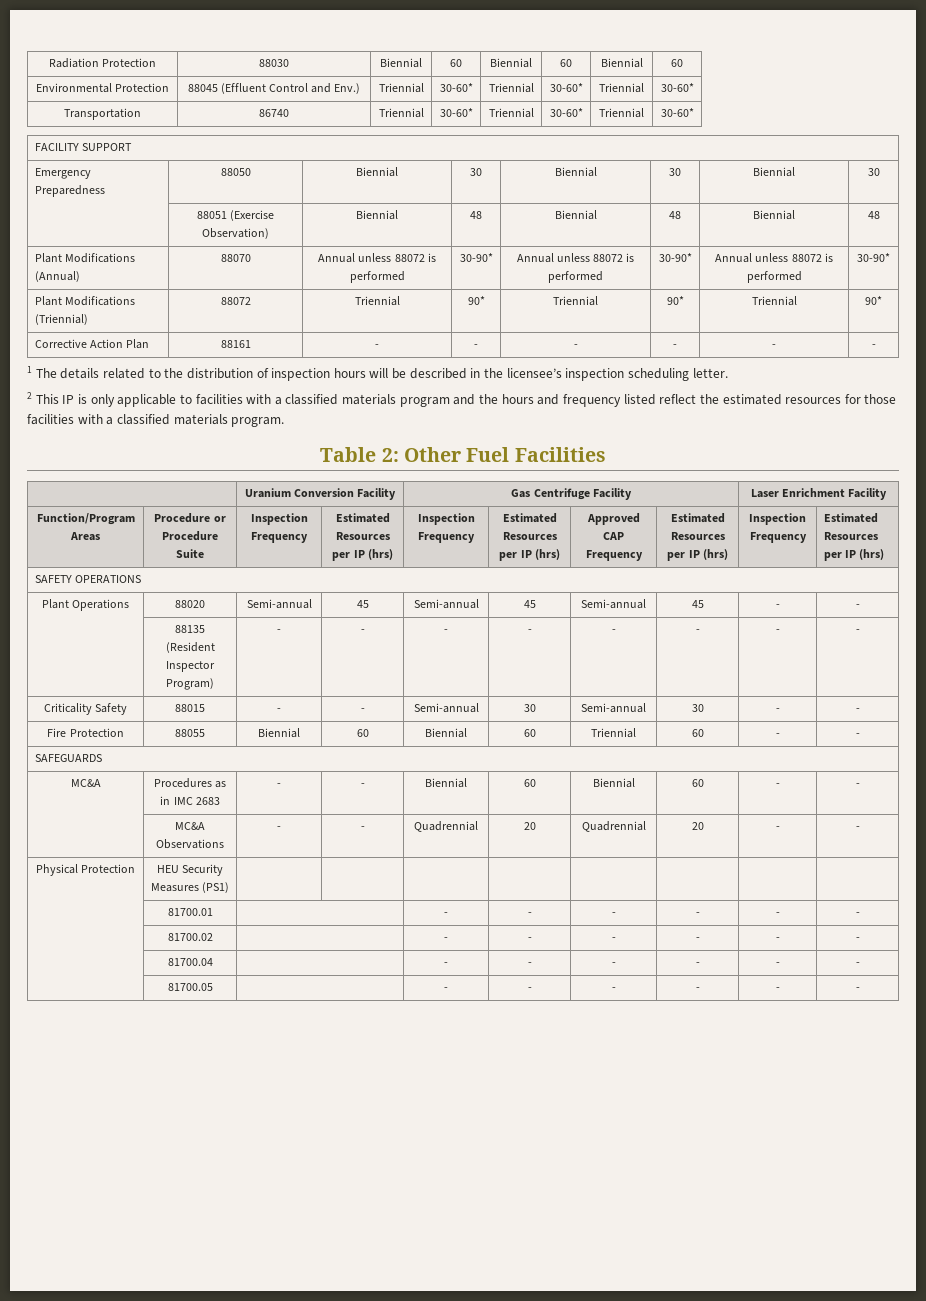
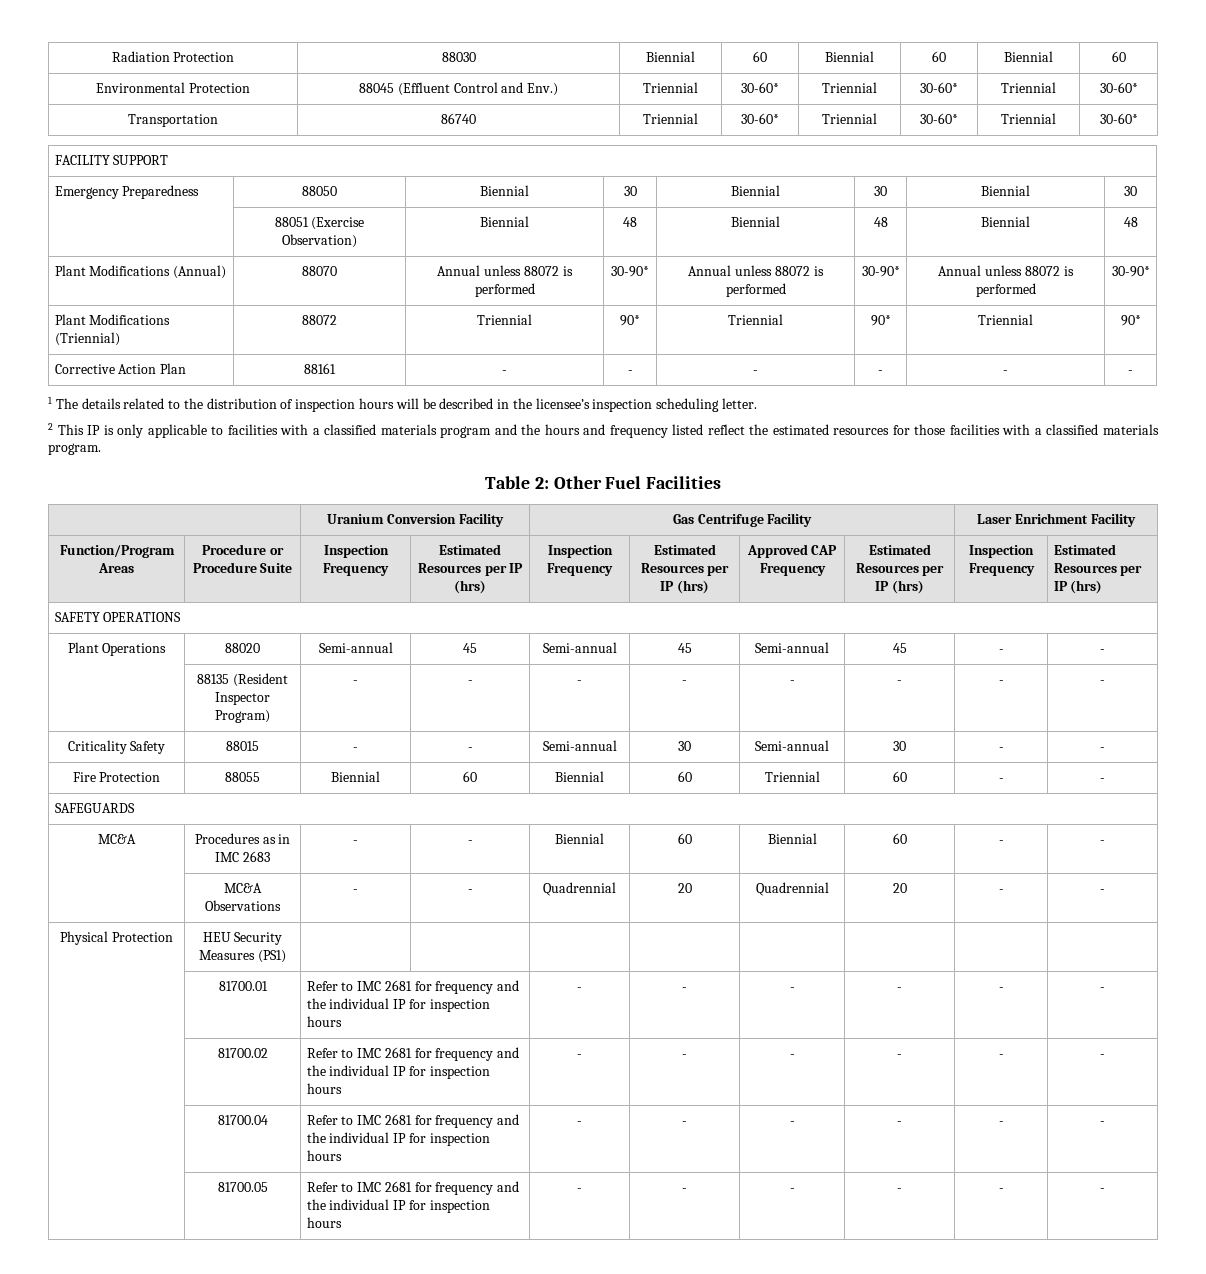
- | 81700.01 | | - | - | - | - | - | -
+ | 81700.01 | Refer to IMC 2681 for frequency and the individual IP for inspection hours | - | - | - | - | - | -
- | 81700.02 | | - | - | - | - | - | -
+ | 81700.02 | Refer to IMC 2681 for frequency and the individual IP for inspection hours | - | - | - | - | - | -
- | 81700.04 | | - | - | - | - | - | -
+ | 81700.04 | Refer to IMC 2681 for frequency and the individual IP for inspection hours | - | - | - | - | - | -
- | 81700.05 | | - | - | - | - | - | -
+ | 81700.05 | Refer to IMC 2681 for frequency and the individual IP for inspection hours | - | - | - | - | - | -

